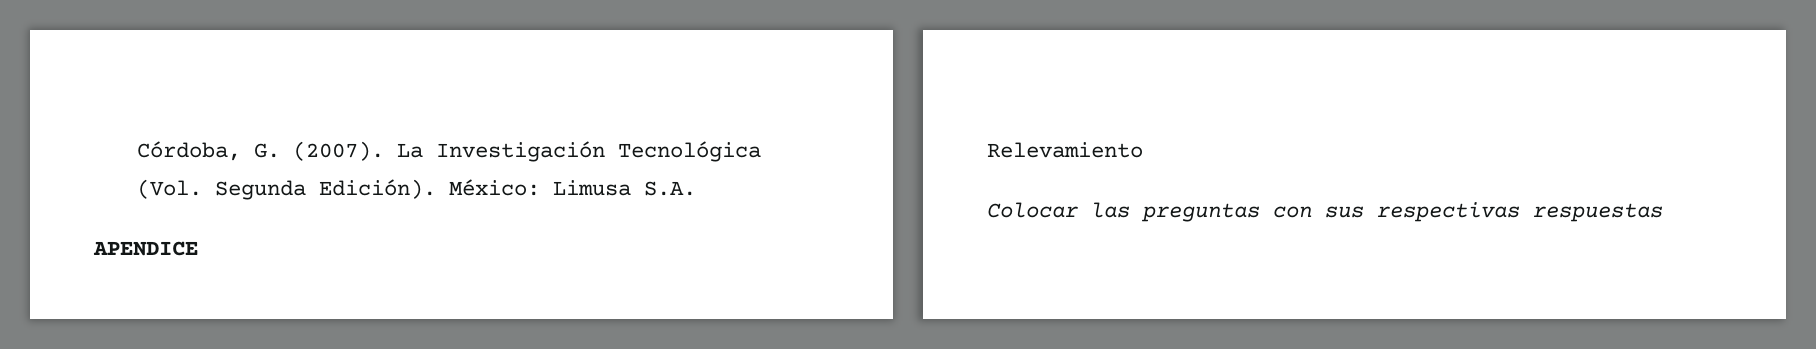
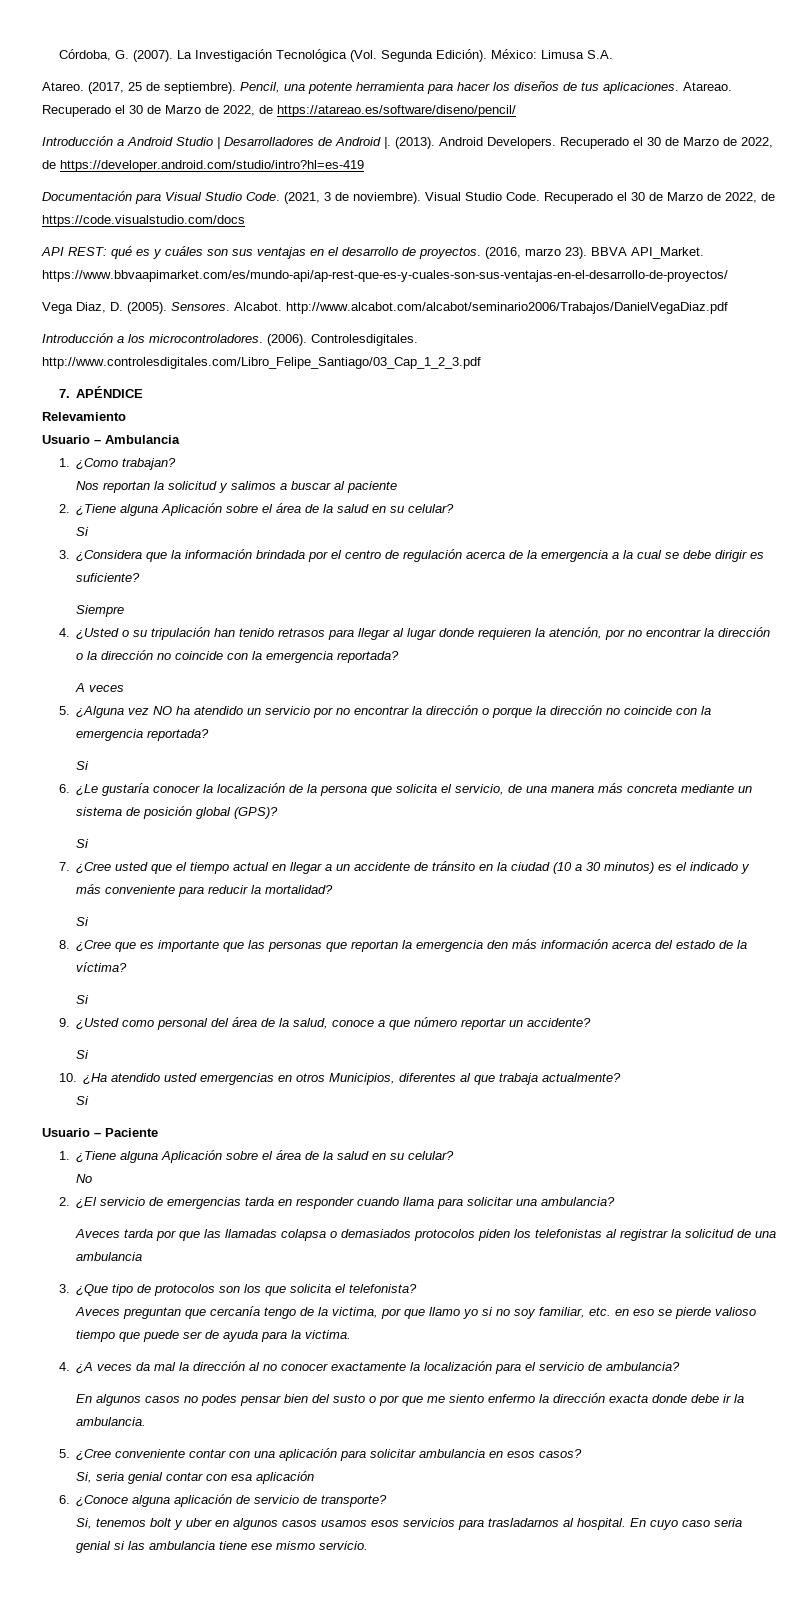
- APENDICE
+ Atareo. (2017, 25 de septiembre). Pencil, una potente herramienta para hacer los diseños de tus aplicaciones. Atareao. Recuperado el 30 de Marzo de 2022, de https://atareao.es/software/diseno/pencil/
+ Introducción a Android Studio | Desarrolladores de Android |. (2013). Android Developers. Recuperado el 30 de Marzo de 2022, de https://developer.android.com/studio/intro?hl=es-419
+ Documentación para Visual Studio Code. (2021, 3 de noviembre). Visual Studio Code. Recuperado el 30 de Marzo de 2022, de https://code.visualstudio.com/docs
+ API REST: qué es y cuáles son sus ventajas en el desarrollo de proyectos. (2016, marzo 23). BBVA API_Market. https://www.bbvaapimarket.com/es/mundo-api/ap-rest-que-es-y-cuales-son-sus-ventajas-en-el-desarrollo-de-proyectos/
+ Vega Diaz, D. (2005). Sensores. Alcabot. http://www.alcabot.com/alcabot/seminario2006/Trabajos/DanielVegaDiaz.pdf
+ Introducción a los microcontroladores. (2006). Controlesdigitales. http://www.controlesdigitales.com/Libro_Felipe_Santiago/03_Cap_1_2_3.pdf
+ 7. APÉNDICE
  Relevamiento
- Colocar las preguntas con sus respectivas respuestas
+ Usuario – Ambulancia
+ 1. ¿Como trabajan?
+ Nos reportan la solicitud y salimos a buscar al paciente
+ 2. ¿Tiene alguna Aplicación sobre el área de la salud en su celular?
+ Si
+ 3. ¿Considera que la información brindada por el centro de regulación acerca de la emergencia a la cual se debe dirigir es suficiente?
+ Siempre
+ 4. ¿Usted o su tripulación han tenido retrasos para llegar al lugar donde requieren la atención, por no encontrar la dirección o la dirección no coincide con la emergencia reportada?
+ A veces
+ 5. ¿Alguna vez NO ha atendido un servicio por no encontrar la dirección o porque la dirección no coincide con la emergencia reportada?
+ Si
+ 6. ¿Le gustaría conocer la localización de la persona que solicita el servicio, de una manera más concreta mediante un sistema de posición global (GPS)?
+ Si
+ 7. ¿Cree usted que el tiempo actual en llegar a un accidente de tránsito en la ciudad (10 a 30 minutos) es el indicado y más conveniente para reducir la mortalidad?
+ Si
+ 8. ¿Cree que es importante que las personas que reportan la emergencia den más información acerca del estado de la víctima?
+ Si
+ 9. ¿Usted como personal del área de la salud, conoce a que número reportar un accidente?
+ Si
+ 10. ¿Ha atendido usted emergencias en otros Municipios, diferentes al que trabaja actualmente?
+ Si
+ Usuario – Paciente
+ 1. ¿Tiene alguna Aplicación sobre el área de la salud en su celular?
+ No
+ 2. ¿El servicio de emergencias tarda en responder cuando llama para solicitar una ambulancia?
+ Aveces tarda por que las llamadas colapsa o demasiados protocolos piden los telefonistas al registrar la solicitud de una ambulancia
+ 3. ¿Que tipo de protocolos son los que solicita el telefonista?
+ Aveces preguntan que cercanía tengo de la victima, por que llamo yo si no soy familiar, etc. en eso se pierde valioso tiempo que puede ser de ayuda para la victima.
+ 4. ¿A veces da mal la dirección al no conocer exactamente la localización para el servicio de ambulancia?
+ En algunos casos no podes pensar bien del susto o por que me siento enfermo la dirección exacta donde debe ir la ambulancia.
+ 5. ¿Cree conveniente contar con una aplicación para solicitar ambulancia en esos casos?
+ Si, seria genial contar con esa aplicación
+ 6. ¿Conoce alguna aplicación de servicio de transporte?
+ Si, tenemos bolt y uber en algunos casos usamos esos servicios para trasladarnos al hospital. En cuyo caso seria genial si las ambulancia tiene ese mismo servicio.

